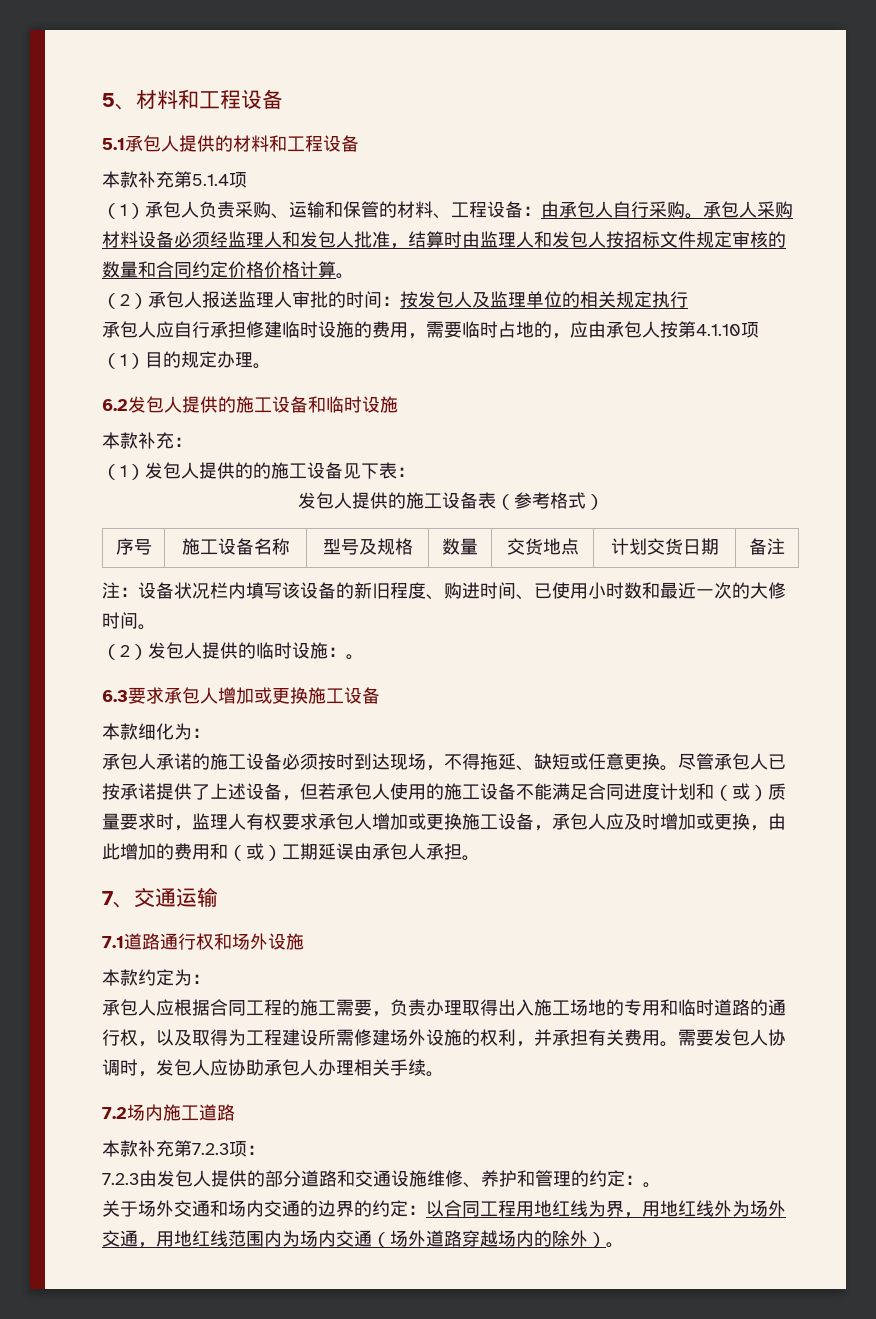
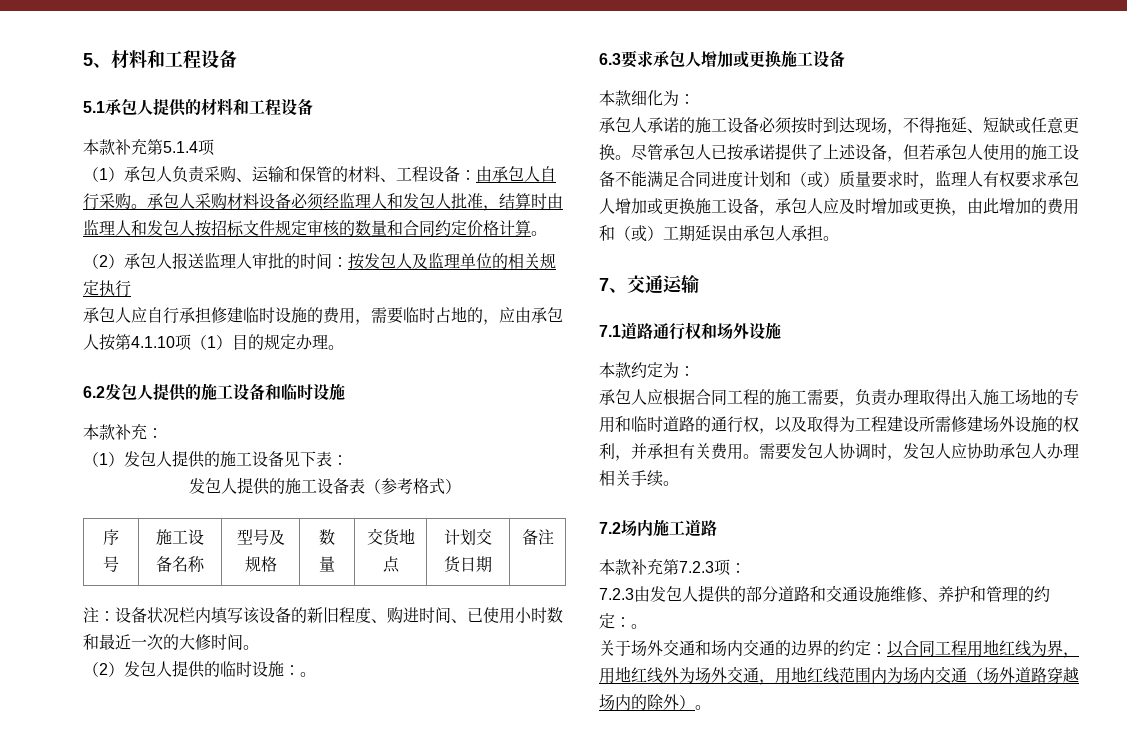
- 承包人采购材料设备必须经监理人和发包人批准，结算时由监理人和发包人按招标文件规定审核的数量和合同约定价格价格计算。
+ 承包人采购材料设备必须经监理人和发包人批准，结算时由监理人和发包人按招标文件规定审核的数量和合同约定价格计算。
- （1）发包人提供的的施工设备见下表：
+ （1）发包人提供的施工设备见下表：
- 承包人承诺的施工设备必须按时到达现场，不得拖延、缺短或任意更换。
+ 承包人承诺的施工设备必须按时到达现场，不得拖延、短缺或任意更换。

